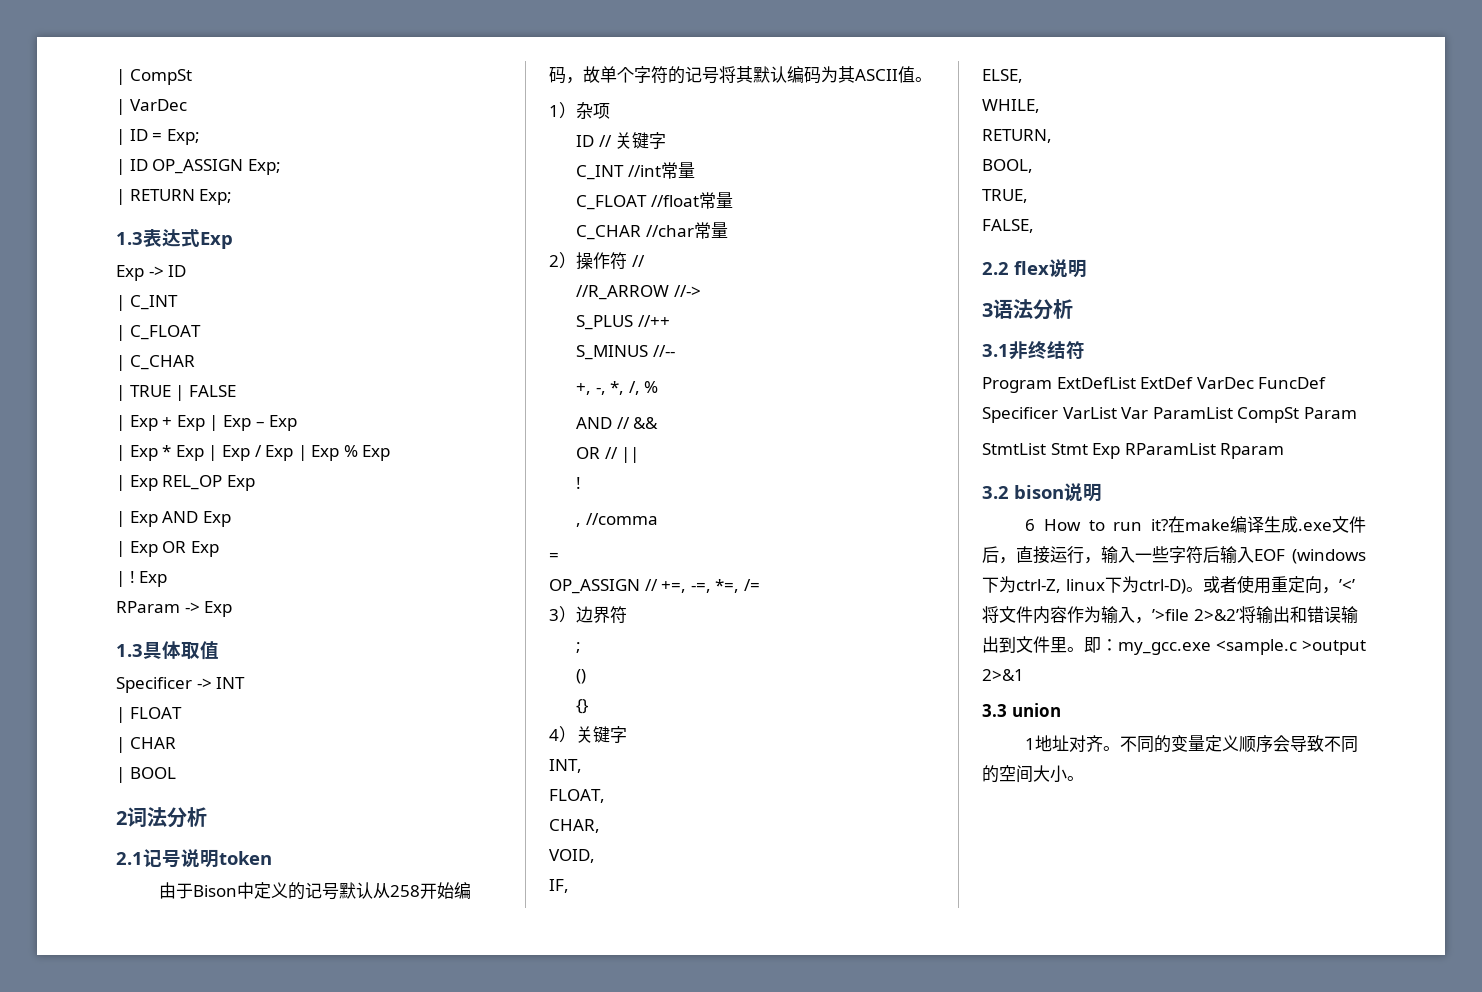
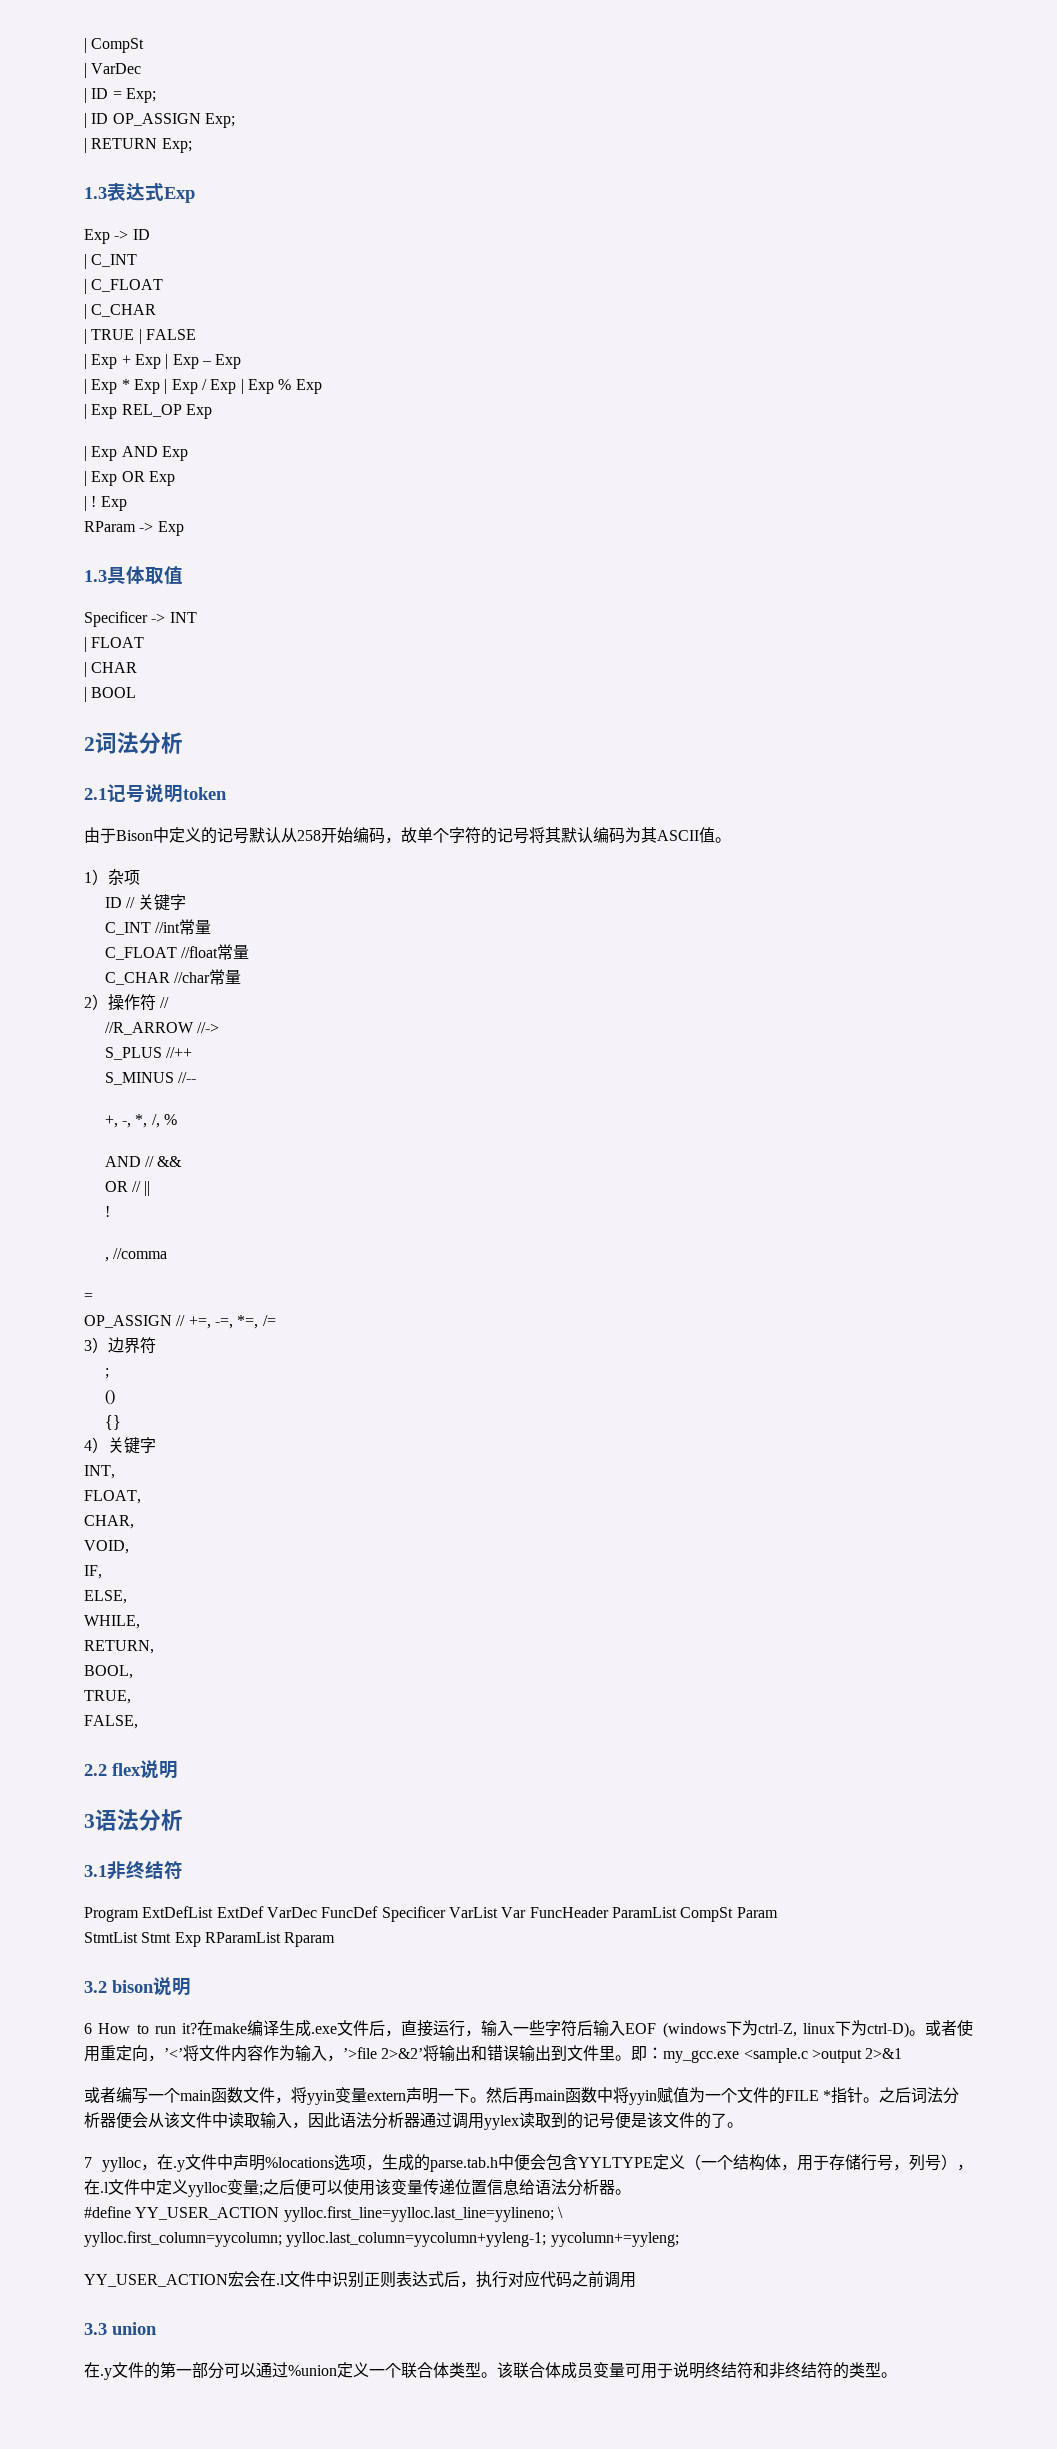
- Program ExtDefList ExtDef VarDec FuncDef Specificer VarList Var ParamList CompSt Param
+ Program ExtDefList ExtDef VarDec FuncDef Specificer VarList Var FuncHeader ParamList CompSt Param
+ 或者编写一个main函数文件，将yyin变量extern声明一下。然后再main函数中将yyin赋值为一个文件的FILE *指针。之后词法分析器便会从该文件中读取输入，因此语法分析器通过调用yylex读取到的记号便是该文件的了。
+ 7 yylloc，在.y文件中声明%locations选项，生成的parse.tab.h中便会包含YYLTYPE定义（一个结构体，用于存储行号，列号），在.l文件中定义yylloc变量;之后便可以使用该变量传递位置信息给语法分析器。
+ #define YY_USER_ACTION yylloc.first_line=yylloc.last_line=yylineno; \
+ yylloc.first_column=yycolumn; yylloc.last_column=yycolumn+yyleng-1; yycolumn+=yyleng;
+ YY_USER_ACTION宏会在.l文件中识别正则表达式后，执行对应代码之前调用
  3.3 union
- 1地址对齐。不同的变量定义顺序会导致不同的空间大小。
+ 在.y文件的第一部分可以通过%union定义一个联合体类型。该联合体成员变量可用于说明终结符和非终结符的类型。

